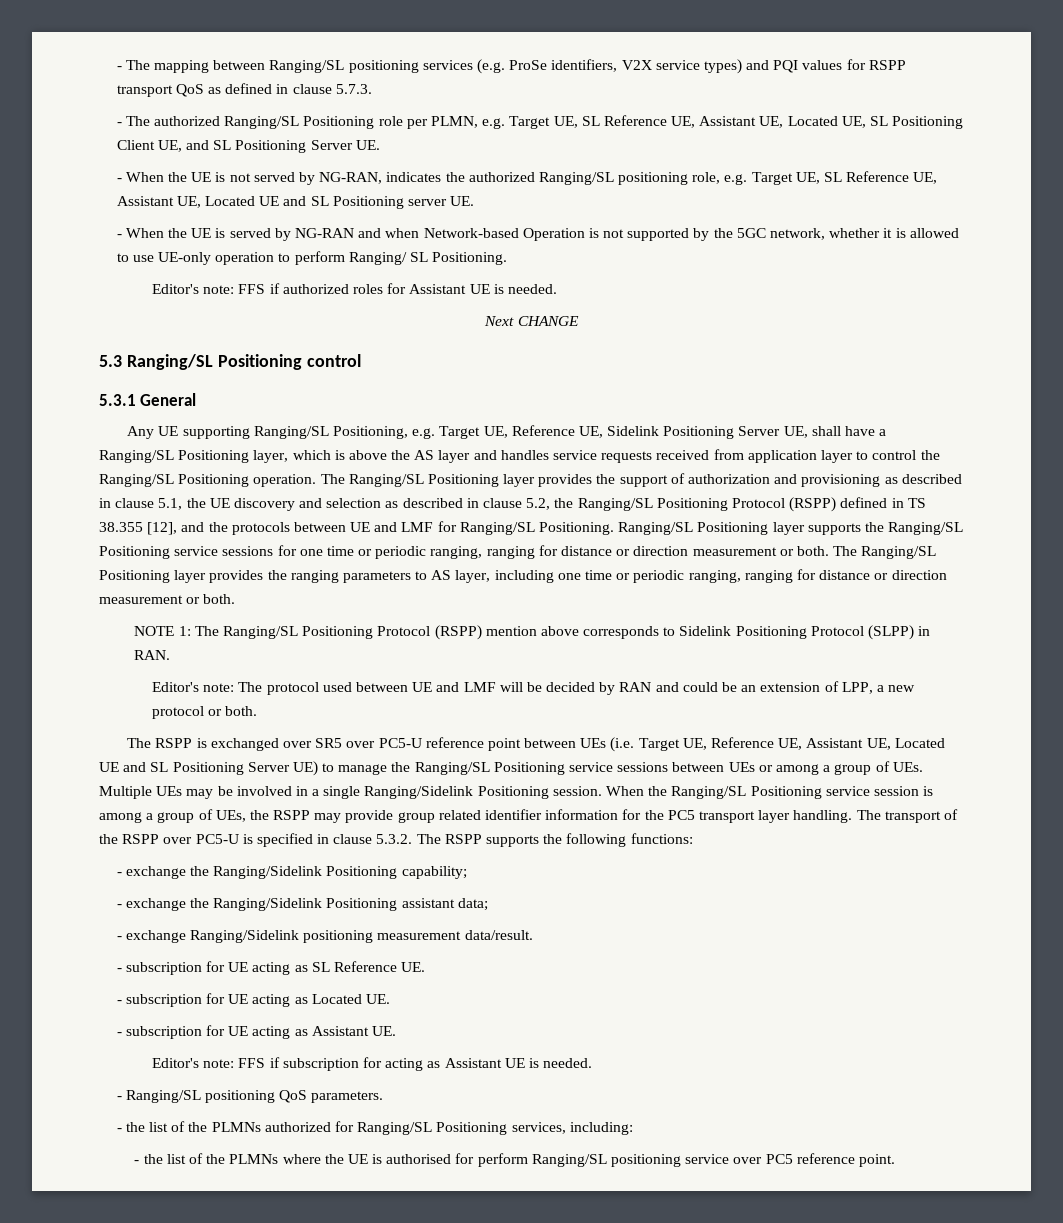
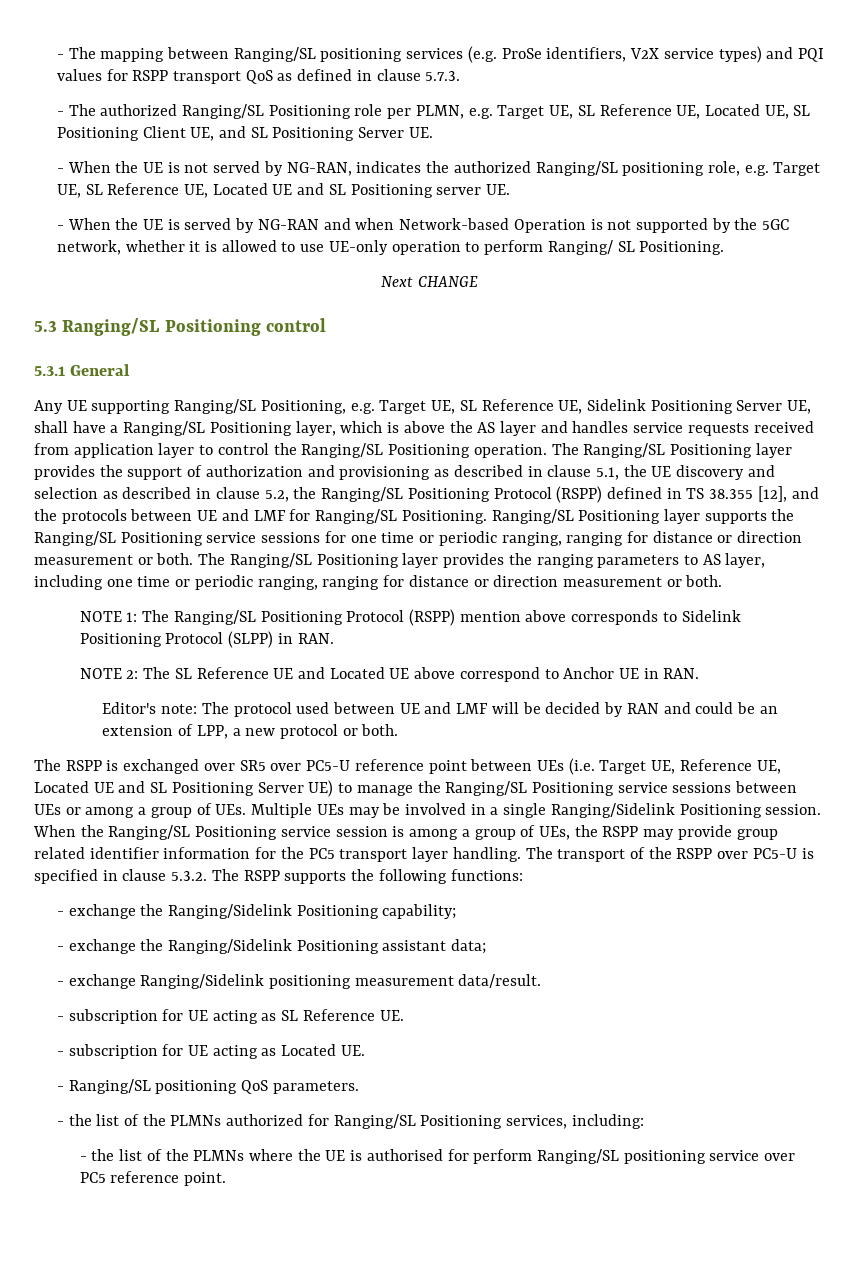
- - The authorized Ranging/SL Positioning role per PLMN, e.g. Target UE, SL Reference UE, Assistant UE, Located UE, SL Positioning Client UE, and SL Positioning Server UE.
+ - The authorized Ranging/SL Positioning role per PLMN, e.g. Target UE, SL Reference UE, Located UE, SL Positioning Client UE, and SL Positioning Server UE.
- - When the UE is not served by NG-RAN, indicates the authorized Ranging/SL positioning role, e.g. Target UE, SL Reference UE, Assistant UE, Located UE and SL Positioning server UE.
+ - When the UE is not served by NG-RAN, indicates the authorized Ranging/SL positioning role, e.g. Target UE, SL Reference UE, Located UE and SL Positioning server UE.
- Editor's note: FFS if authorized roles for Assistant UE is needed.
- Any UE supporting Ranging/SL Positioning, e.g. Target UE, Reference UE, Sidelink Positioning Server UE, shall have a Ranging/SL Positioning layer, which is above the AS layer and handles service requests received from application layer to control the Ranging/SL Positioning operation.
+ Any UE supporting Ranging/SL Positioning, e.g. Target UE, SL Reference UE, Sidelink Positioning Server UE, shall have a Ranging/SL Positioning layer, which is above the AS layer and handles service requests received from application layer to control the Ranging/SL Positioning operation.
+ NOTE 2: The SL Reference UE and Located UE above correspond to Anchor UE in RAN.
- The RSPP is exchanged over SR5 over PC5-U reference point between UEs (i.e. Target UE, Reference UE, Assistant UE, Located UE and SL Positioning Server UE) to manage the Ranging/SL Positioning service sessions between UEs or among a group of UEs. Multiple UEs may be involved in a single Ranging/Sidelink Positioning session.
+ The RSPP is exchanged over SR5 over PC5-U reference point between UEs (i.e. Target UE, Reference UE, Located UE and SL Positioning Server UE) to manage the Ranging/SL Positioning service sessions between UEs or among a group of UEs. Multiple UEs may be involved in a single Ranging/Sidelink Positioning session.
- - subscription for UE acting as Assistant UE.
- Editor's note: FFS if subscription for acting as Assistant UE is needed.

